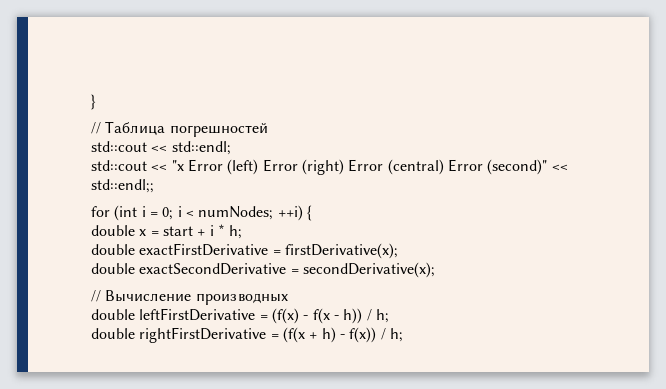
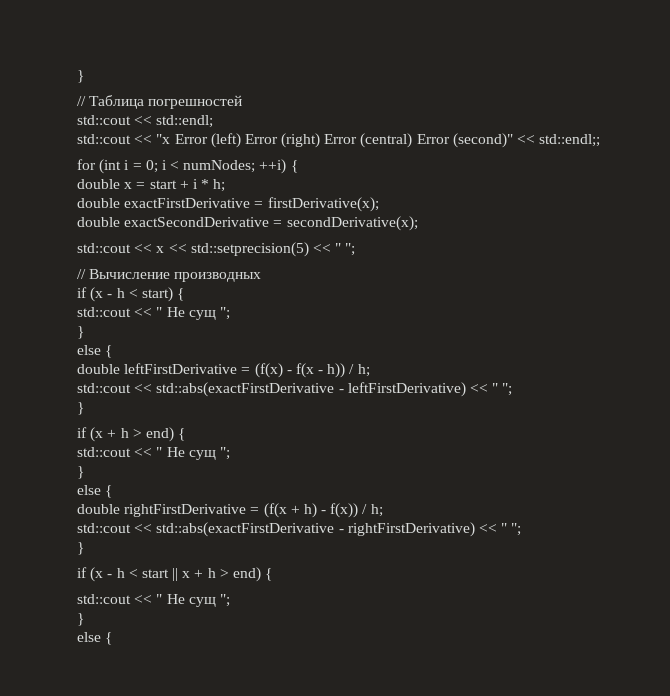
+ std::cout << x << std::setprecision(5) << " ";
  // Вычисление производных
+ if (x - h < start) {
+ std::cout << " Не сущ ";
+ }
+ else {
+ std::cout << std::abs(exactFirstDerivative - leftFirstDerivative) << " ";
+ }
+ if (x + h > end) {
+ std::cout << " Не сущ ";
+ }
+ else {
+ std::cout << std::abs(exactFirstDerivative - rightFirstDerivative) << " ";
+ }
+ if (x - h < start || x + h > end) {
+ std::cout << " Не сущ ";
+ }
+ else {

